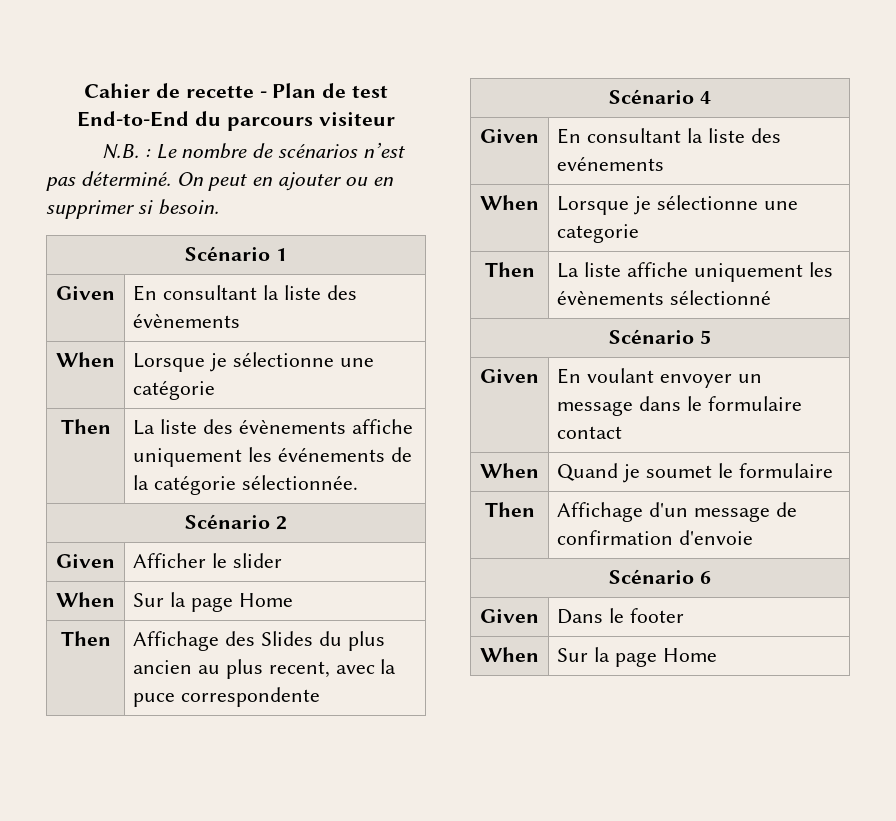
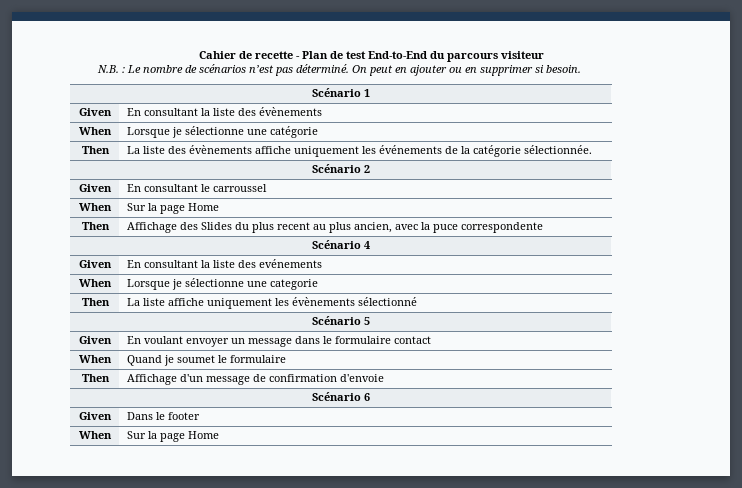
- Given | Afficher le slider
+ Given | En consultant le carroussel
- Then | Affichage des Slides du plus ancien au plus recent, avec la puce correspondente
+ Then | Affichage des Slides du plus recent au plus ancien, avec la puce correspondente

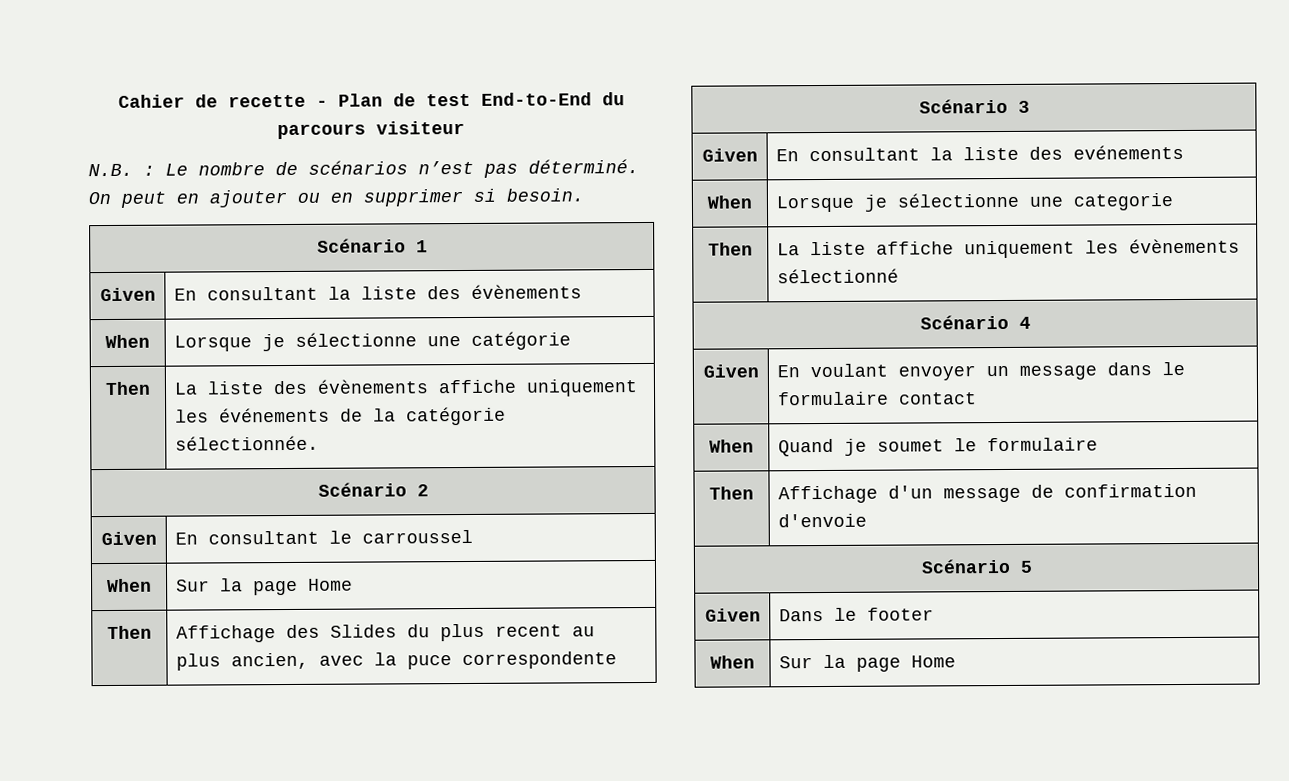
- Scénario 4
+ Scénario 3
- Scénario 5
+ Scénario 4
- Scénario 6
+ Scénario 5

